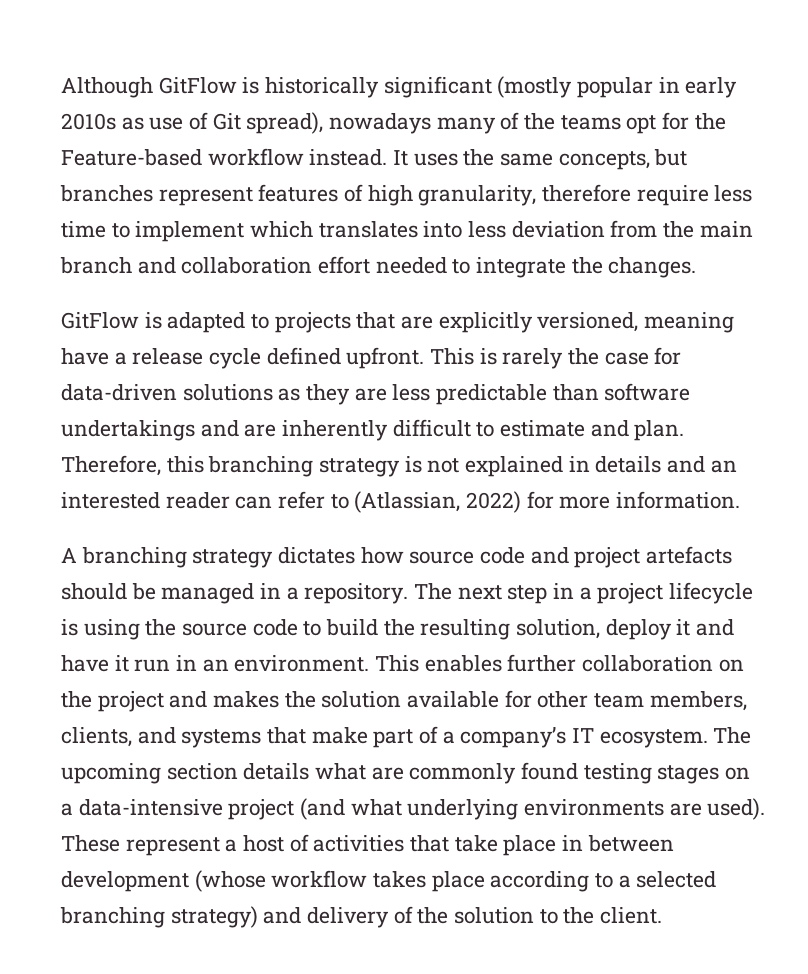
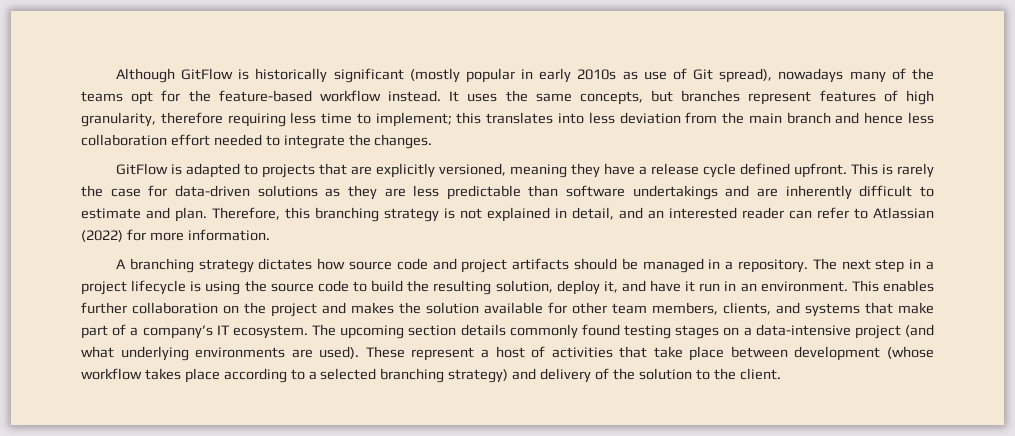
- Although GitFlow is historically significant (mostly popular in early 2010s as use of Git spread), nowadays many of the teams opt for the Feature-based workflow instead.
+ Although GitFlow is historically significant (mostly popular in early 2010s as use of Git spread), nowadays many of the teams opt for the feature-based workflow instead.
- It uses the same concepts, but branches represent features of high granularity, therefore require less time to implement which translates into less deviation from the main branch and collaboration effort needed to integrate the changes.
+ It uses the same concepts, but branches represent features of high granularity, therefore requiring less time to implement; this translates into less deviation from the main branch and hence less collaboration effort needed to integrate the changes.
- GitFlow is adapted to projects that are explicitly versioned, meaning have a release cycle defined upfront.
+ GitFlow is adapted to projects that are explicitly versioned, meaning they have a release cycle defined upfront.
- Therefore, this branching strategy is not explained in details and an interested reader can refer to (Atlassian, 2022) for more information.
+ Therefore, this branching strategy is not explained in detail, and an interested reader can refer to Atlassian (2022) for more information.
- A branching strategy dictates how source code and project artefacts should be managed in a repository.
+ A branching strategy dictates how source code and project artifacts should be managed in a repository.
- The next step in a project lifecycle is using the source code to build the resulting solution, deploy it and have it run in an environment.
+ The next step in a project lifecycle is using the source code to build the resulting solution, deploy it, and have it run in an environment.
- The upcoming section details what are commonly found testing stages on a data-intensive project (and what underlying environments are used).
+ The upcoming section details commonly found testing stages on a data-intensive project (and what underlying environments are used).
- These represent a host of activities that take place in between development (whose workflow takes place according to a selected branching strategy) and delivery of the solution to the client.
+ These represent a host of activities that take place between development (whose workflow takes place according to a selected branching strategy) and delivery of the solution to the client.

